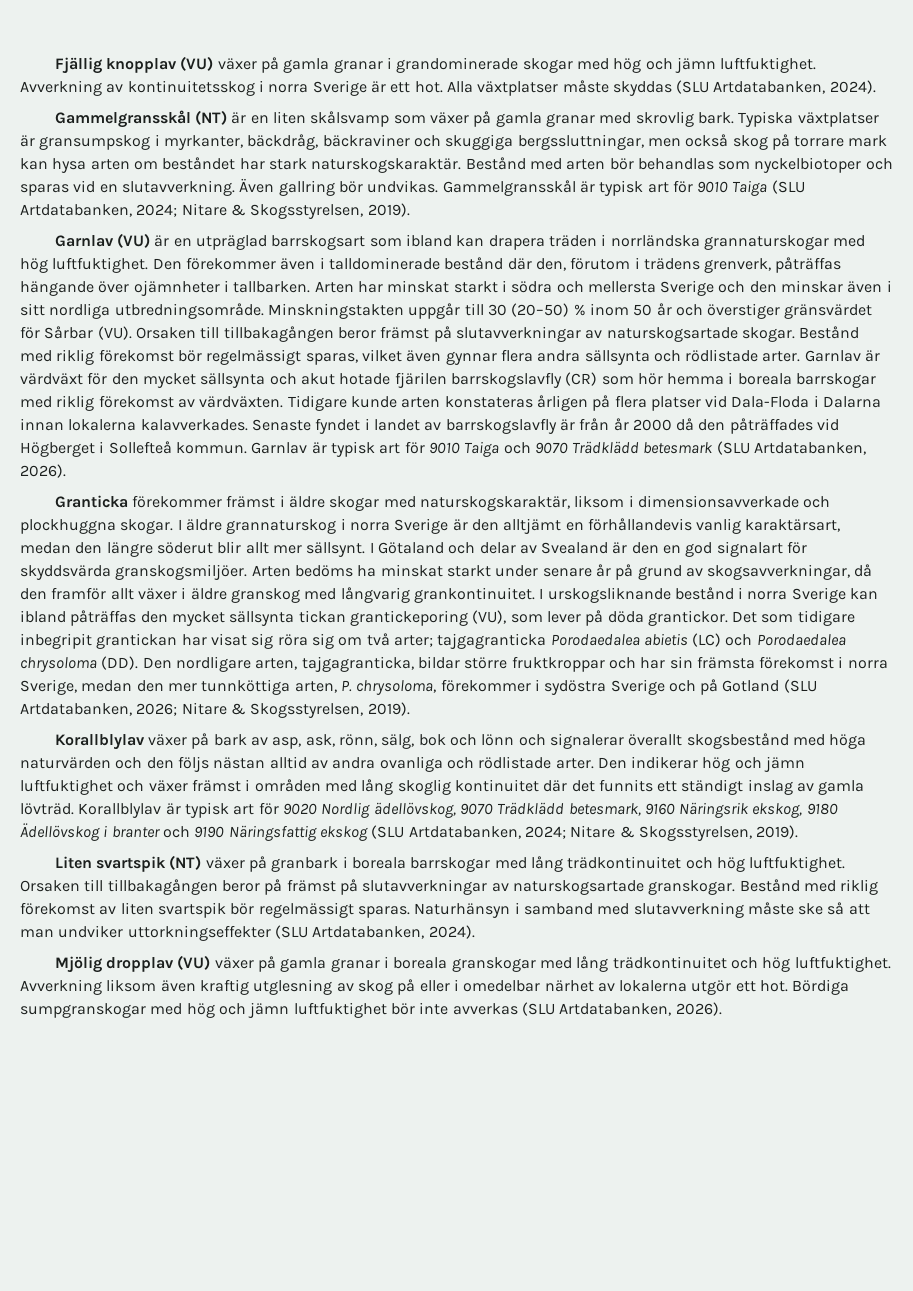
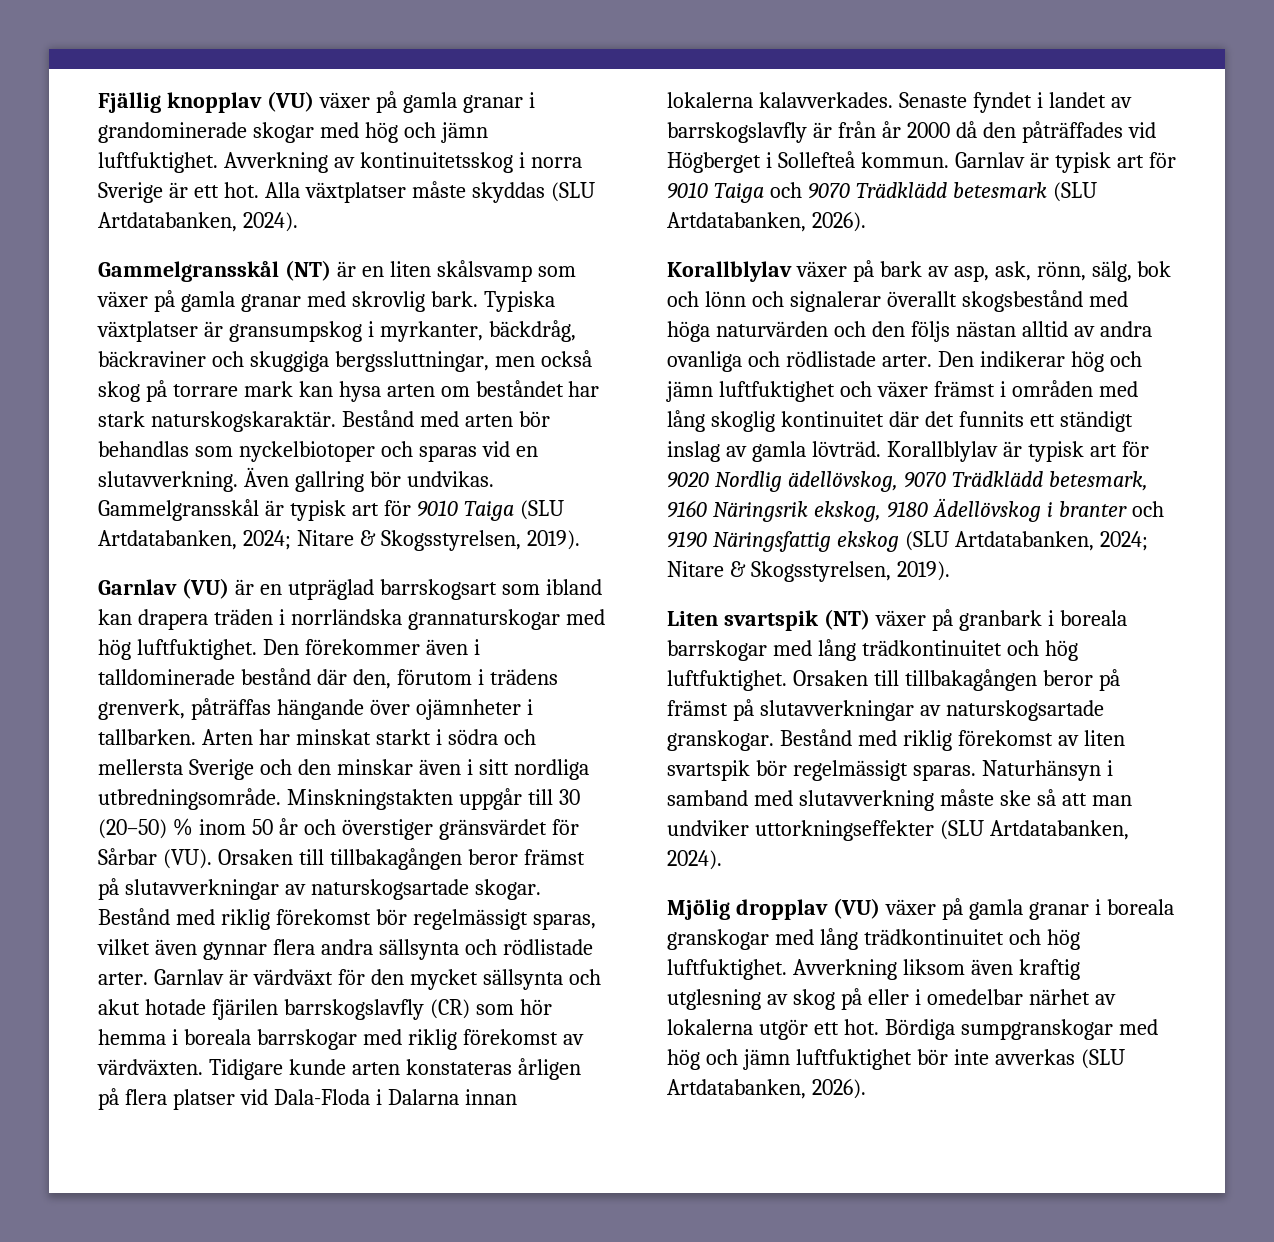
- Granticka förekommer främst i äldre skogar med naturskogskaraktär, liksom i dimensionsavverkade och plockhuggna skogar. I äldre grannaturskog i norra Sverige är den alltjämt en förhållandevis vanlig karaktärsart, medan den längre söderut blir allt mer sällsynt. I Götaland och delar av Svealand är den en god signalart för skyddsvärda granskogsmiljöer. Arten bedöms ha minskat starkt under senare år på grund av skogsavverkningar, då den framför allt växer i äldre granskog med långvarig grankontinuitet. I urskogsliknande bestånd i norra Sverige kan ibland påträffas den mycket sällsynta tickan grantickeporing (VU), som lever på döda grantickor. Det som tidigare inbegripit grantickan har visat sig röra sig om två arter; tajgagranticka Porodaedalea abietis (LC) och Porodaedalea chrysoloma (DD). Den nordligare arten, tajgagranticka, bildar större fruktkroppar och har sin främsta förekomst i norra Sverige, medan den mer tunnköttiga arten, P. chrysoloma, förekommer i sydöstra Sverige och på Gotland (SLU Artdatabanken, 2026; Nitare & Skogsstyrelsen, 2019).

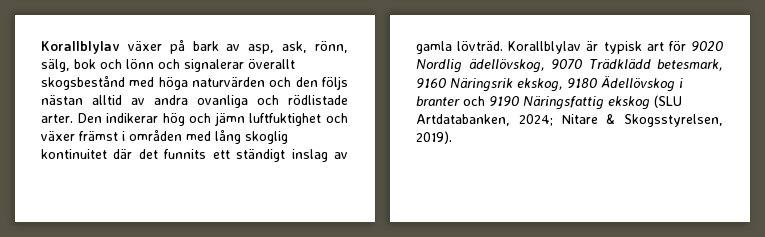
- Fjällig knopplav (VU) växer på gamla granar i grandominerade skogar med hög och jämn luftfuktighet. Avverkning av kontinuitetsskog i norra Sverige är ett hot. Alla växtplatser måste skyddas (SLU Artdatabanken, 2024).
- Gammelgransskål (NT) är en liten skålsvamp som växer på gamla granar med skrovlig bark. Typiska växtplatser är gransumpskog i myrkanter, bäckdråg, bäckraviner och skuggiga bergssluttningar, men också skog på torrare mark kan hysa arten om beståndet har stark naturskogskaraktär. Bestånd med arten bör behandlas som nyckelbiotoper och sparas vid en slutavverkning. Även gallring bör undvikas. Gammelgransskål är typisk art för 9010 Taiga (SLU Artdatabanken, 2024; Nitare & Skogsstyrelsen, 2019).
- Garnlav (VU) är en utpräglad barrskogsart som ibland kan drapera träden i norrländska grannaturskogar med hög luftfuktighet. Den förekommer även i talldominerade bestånd där den, förutom i trädens grenverk, påträffas hängande över ojämnheter i tallbarken. Arten har minskat starkt i södra och mellersta Sverige och den minskar även i sitt nordliga utbredningsområde. Minskningstakten uppgår till 30 (20–50) % inom 50 år och överstiger gränsvärdet för Sårbar (VU). Orsaken till tillbakagången beror främst på slutavverkningar av naturskogsartade skogar. Bestånd med riklig förekomst bör regelmässigt sparas, vilket även gynnar flera andra sällsynta och rödlistade arter. Garnlav är värdväxt för den mycket sällsynta och akut hotade fjärilen barrskogslavfly (CR) som hör hemma i boreala barrskogar med riklig förekomst av värdväxten. Tidigare kunde arten konstateras årligen på flera platser vid Dala-Floda i Dalarna innan lokalerna kalavverkades. Senaste fyndet i landet av barrskogslavfly är från år 2000 då den påträffades vid Högberget i Sollefteå kommun. Garnlav är typisk art för 9010 Taiga och 9070 Trädklädd betesmark (SLU Artdatabanken, 2026).
- Liten svartspik (NT) växer på granbark i boreala barrskogar med lång trädkontinuitet och hög luftfuktighet. Orsaken till tillbakagången beror på främst på slutavverkningar av naturskogsartade granskogar. Bestånd med riklig förekomst av liten svartspik bör regelmässigt sparas. Naturhänsyn i samband med slutavverkning måste ske så att man undviker uttorkningseffekter (SLU Artdatabanken, 2024).
- Mjölig dropplav (VU) växer på gamla granar i boreala granskogar med lång trädkontinuitet och hög luftfuktighet. Avverkning liksom även kraftig utglesning av skog på eller i omedelbar närhet av lokalerna utgör ett hot. Bördiga sumpgranskogar med hög och jämn luftfuktighet bör inte avverkas (SLU Artdatabanken, 2026).

